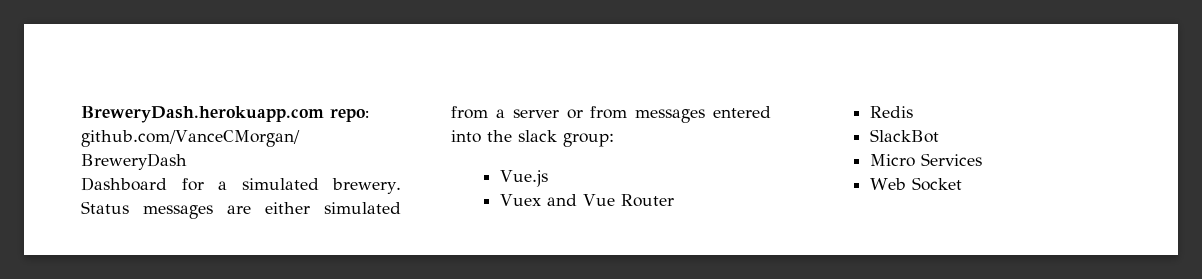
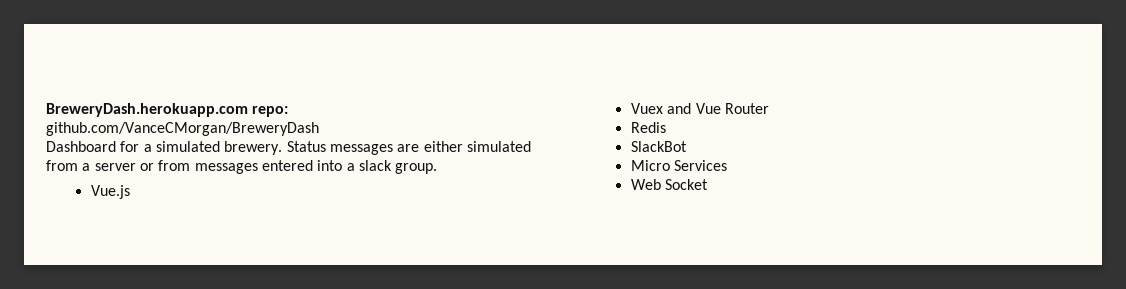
- Status messages are either simulated from a server or from messages entered into the slack group:
+ Status messages are either simulated from a server or from messages entered into a slack group.

